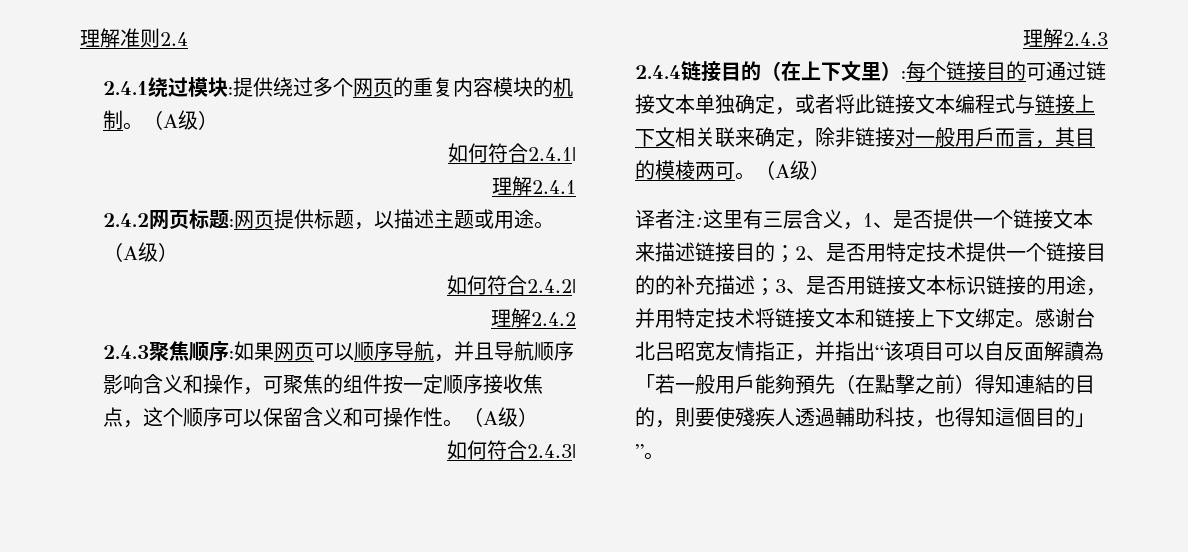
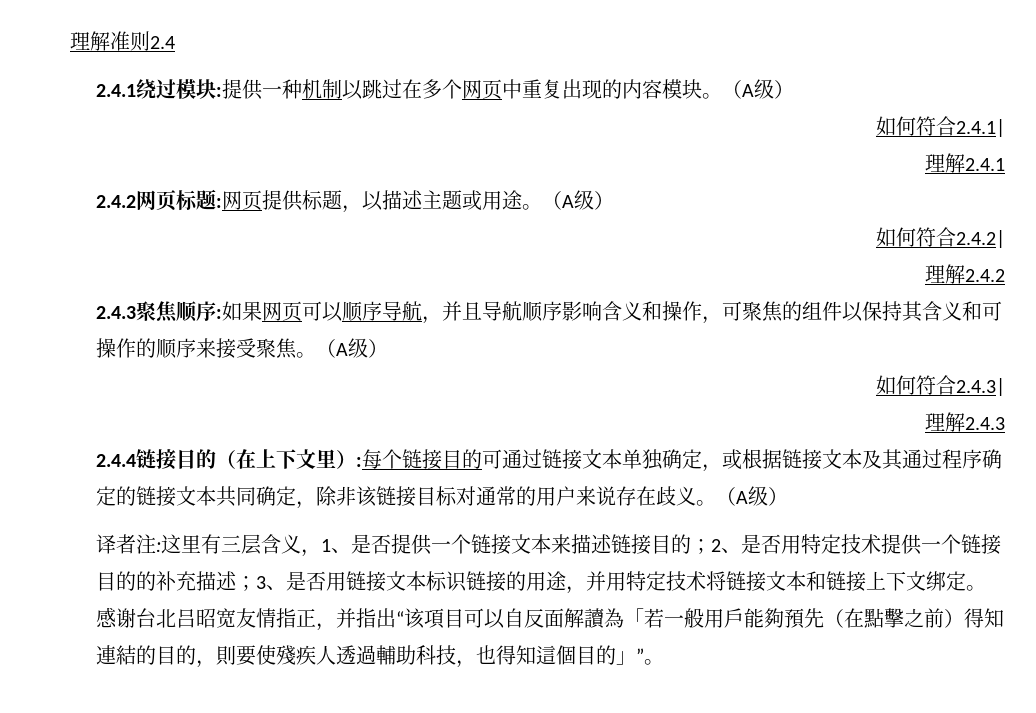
- 2.4.1绕过模块:提供绕过多个网页的重复内容模块的机制。
+ 2.4.1绕过模块:提供一种机制以跳过在多个网页中重复出现的内容模块。
- 2.4.3聚焦顺序:如果网页可以顺序导航，并且导航顺序影响含义和操作，可聚焦的组件按一定顺序接收焦点，这个顺序可以保留含义和可操作性。
+ 2.4.3聚焦顺序:如果网页可以顺序导航，并且导航顺序影响含义和操作，可聚焦的组件以保持其含义和可操作的顺序来接受聚焦。
- 2.4.4链接目的（在上下文里）:每个链接目的可通过链接文本单独确定，或者将此链接文本编程式与链接上下文相关联来确定，除非链接对一般用戶而言，其目的模棱两可。
+ 2.4.4链接目的（在上下文里）:每个链接目的可通过链接文本单独确定，或根据链接文本及其通过程序确定的链接文本共同确定，除非该链接目标对通常的用户来说存在歧义。

